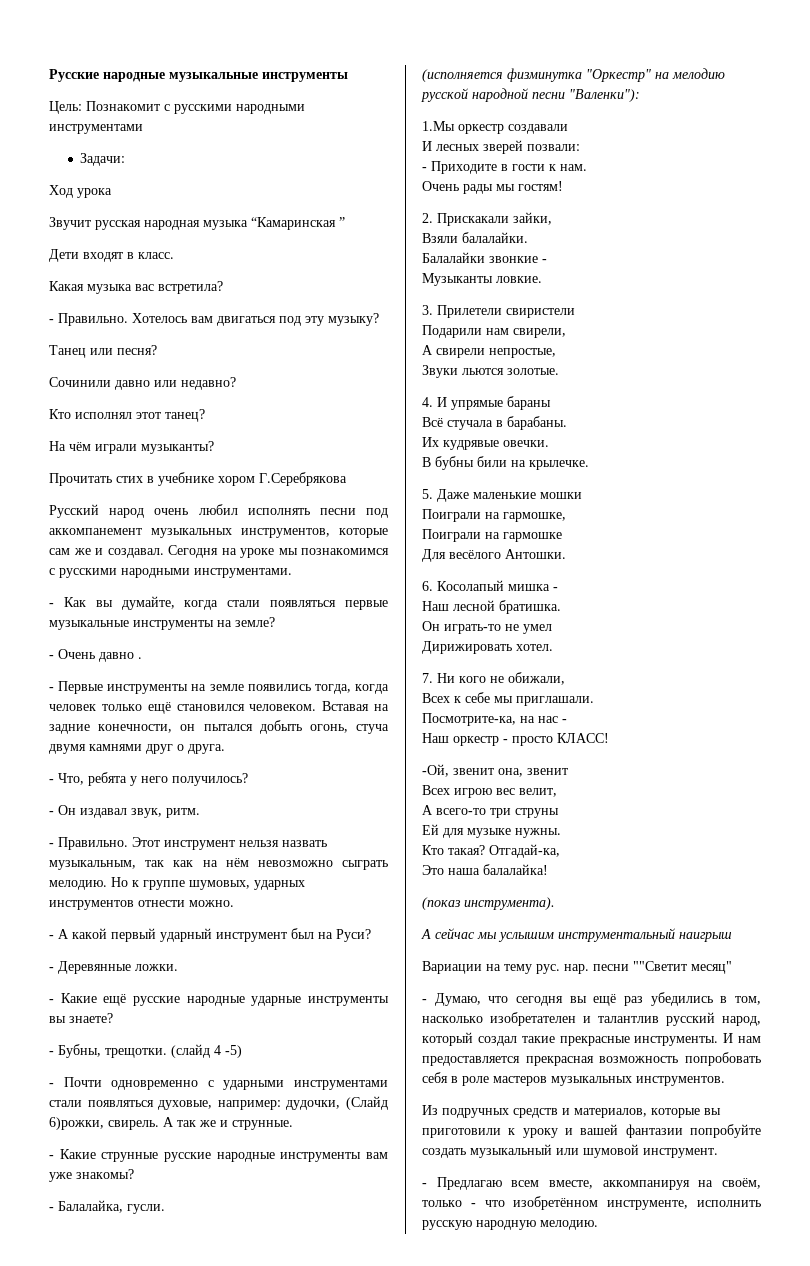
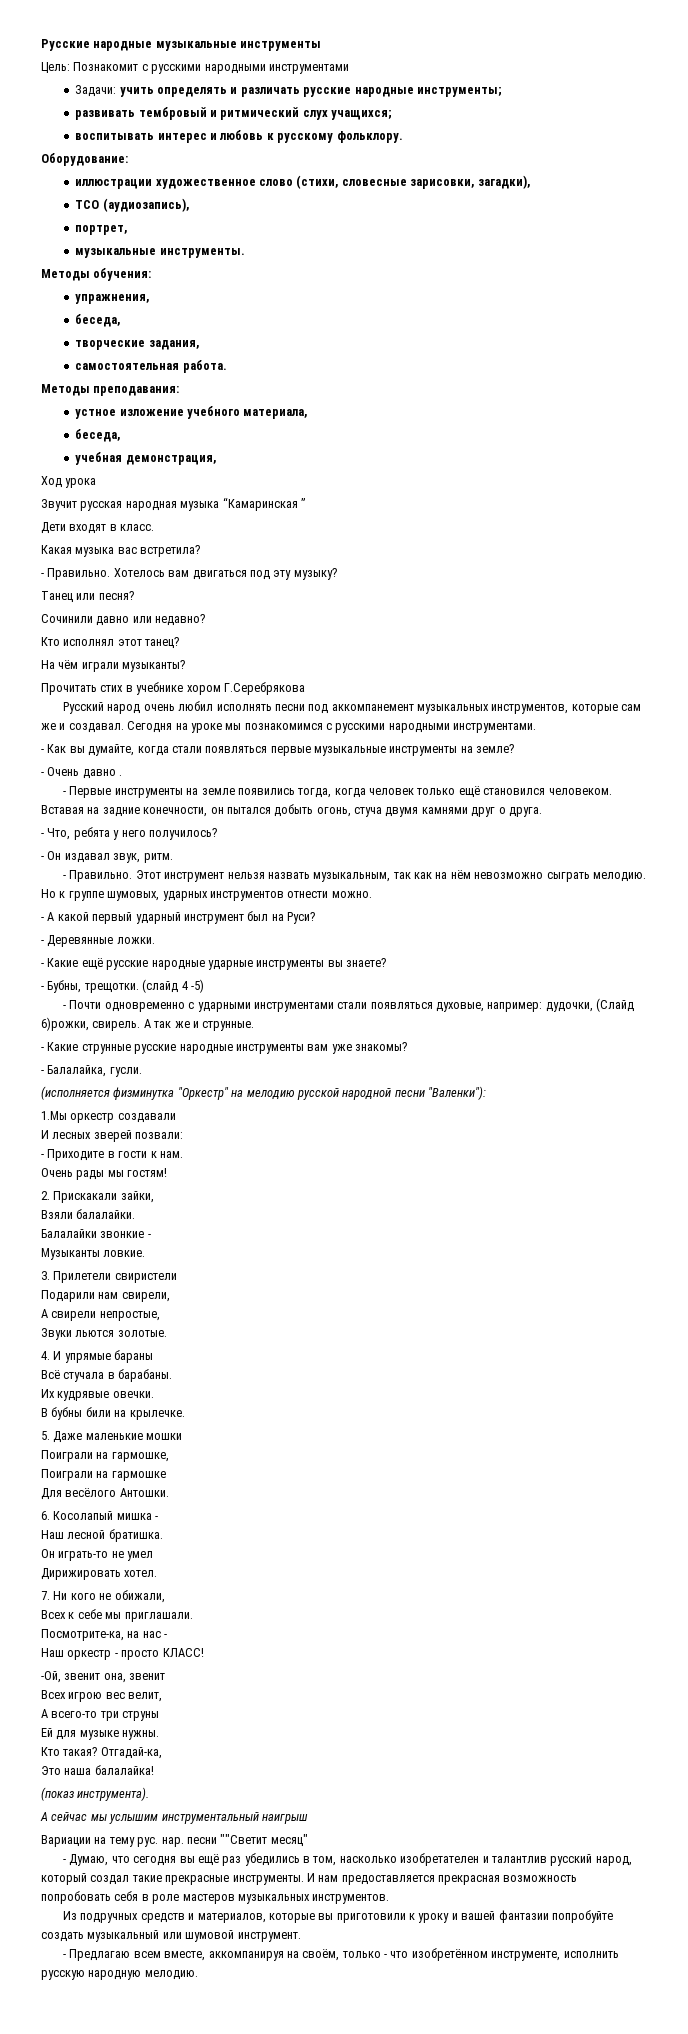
- Задачи:
+ Задачи: учить определять и различать русские народные инструменты;
+ развивать тембровый и ритмический слух учащихся;
+ воспитывать интерес и любовь к русскому фольклору.
+ Оборудование:
+ иллюстрации художественное слово (стихи, словесные зарисовки, загадки),
+ ТСО (аудиозапись),
+ портрет,
+ музыкальные инструменты.
+ Методы обучения:
+ упражнения,
+ беседа,
+ творческие задания,
+ самостоятельная работа.
+ Методы преподавания:
+ устное изложение учебного материала,
+ беседа,
+ учебная демонстрация,

